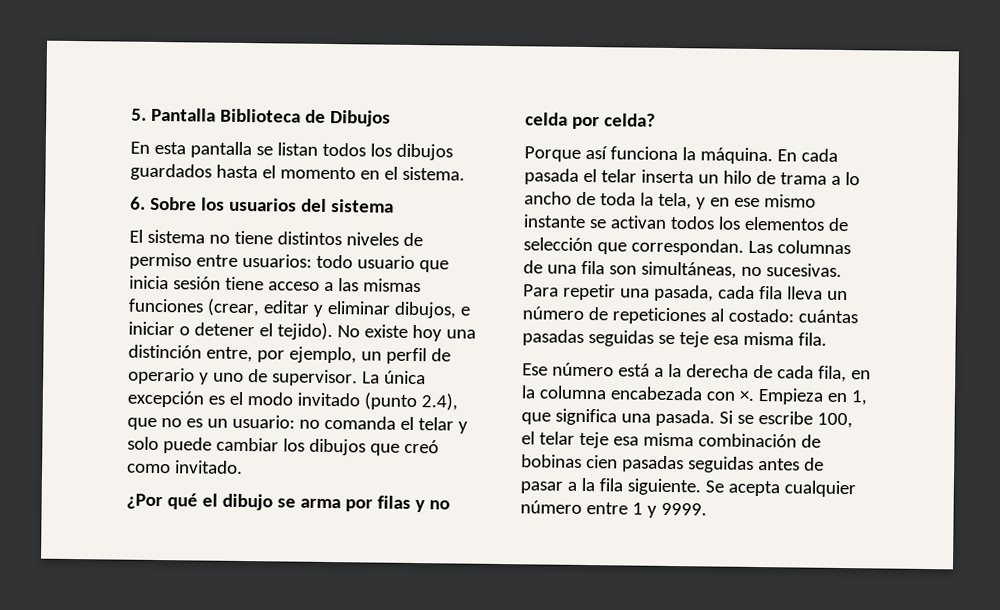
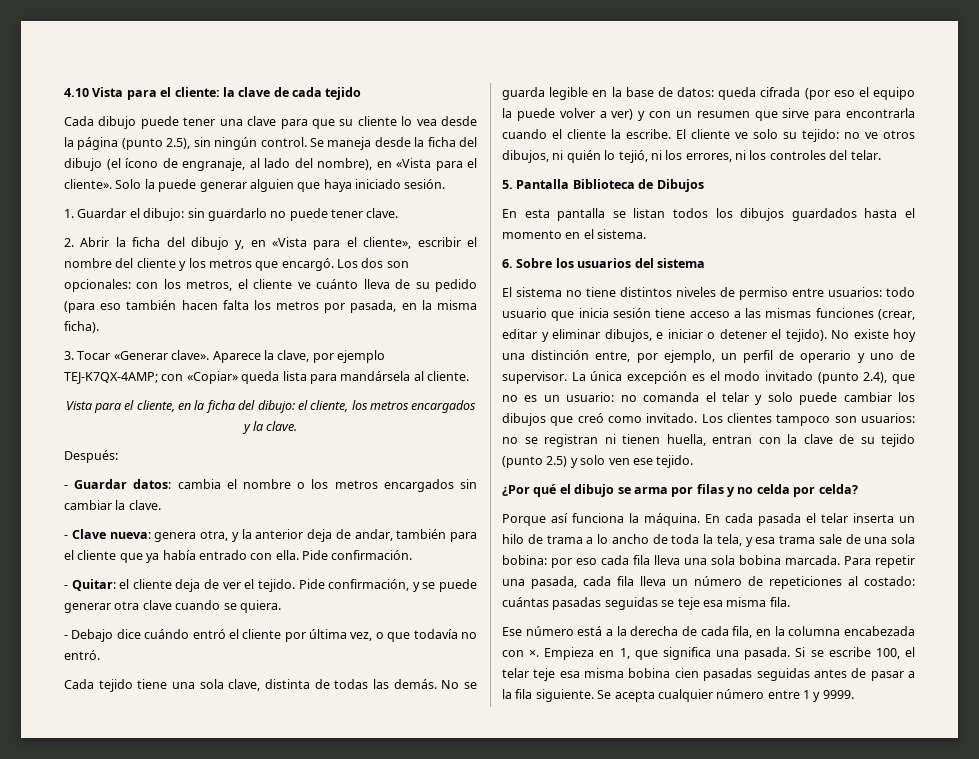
+ 4.10 Vista para el cliente: la clave de cada tejido
+ Cada dibujo puede tener una clave para que su cliente lo vea desde la página (punto 2.5), sin ningún control. Se maneja desde la ficha del dibujo (el ícono de engranaje, al lado del nombre), en «Vista para el cliente». Solo la puede generar alguien que haya iniciado sesión.
+ 1. Guardar el dibujo: sin guardarlo no puede tener clave.
+ 2. Abrir la ficha del dibujo y, en «Vista para el cliente», escribir el nombre del cliente y los metros que encargó. Los dos son opcionales: con los metros, el cliente ve cuánto lleva de su pedido (para eso también hacen falta los metros por pasada, en la misma ficha).
+ 3. Tocar «Generar clave». Aparece la clave, por ejemplo TEJ-K7QX-4AMP; con «Copiar» queda lista para mandársela al cliente.
+ Vista para el cliente, en la ficha del dibujo: el cliente, los metros encargados y la clave.
+ Después:
+ - Guardar datos: cambia el nombre o los metros encargados sin cambiar la clave.
+ - Clave nueva: genera otra, y la anterior deja de andar, también para el cliente que ya había entrado con ella. Pide confirmación.
+ - Quitar: el cliente deja de ver el tejido. Pide confirmación, y se puede generar otra clave cuando se quiera.
+ - Debajo dice cuándo entró el cliente por última vez, o que todavía no entró.
+ Cada tejido tiene una sola clave, distinta de todas las demás. No se guarda legible en la base de datos: queda cifrada (por eso el equipo la puede volver a ver) y con un resumen que sirve para encontrarla cuando el cliente la escribe. El cliente ve solo su tejido: no ve otros dibujos, ni quién lo tejió, ni los errores, ni los controles del telar.
+ Los clientes tampoco son usuarios: no se registran ni tienen huella, entran con la clave de su tejido (punto 2.5) y solo ven ese tejido.
- En cada pasada el telar inserta un hilo de trama a lo ancho de toda la tela, y en ese mismo instante se activan todos los elementos de selección que correspondan. Las columnas de una fila son simultáneas, no sucesivas.
+ En cada pasada el telar inserta un hilo de trama a lo ancho de toda la tela, y esa trama sale de una sola bobina: por eso cada fila lleva una sola bobina marcada.
- Si se escribe 100, el telar teje esa misma combinación de bobinas cien pasadas seguidas antes de pasar a la fila siguiente.
+ Si se escribe 100, el telar teje esa misma bobina cien pasadas seguidas antes de pasar a la fila siguiente.

